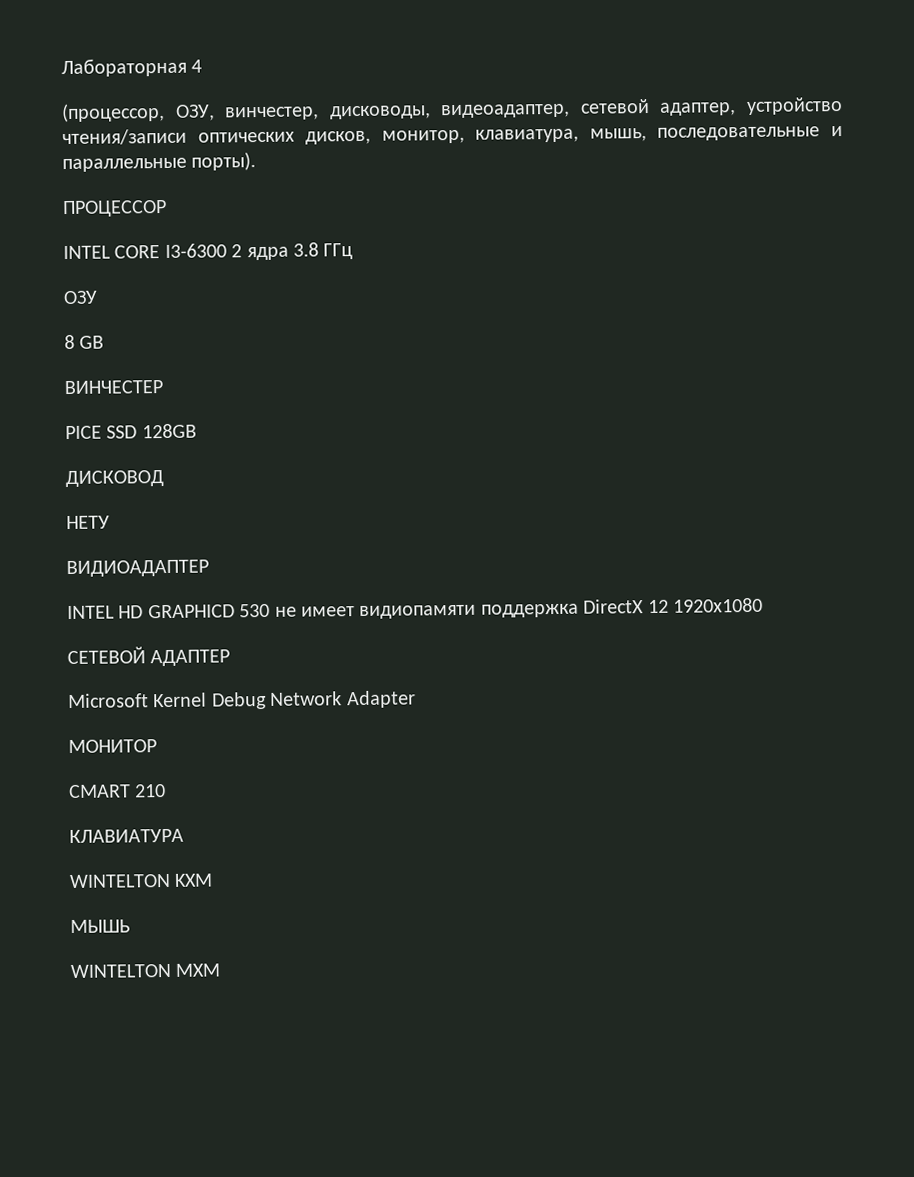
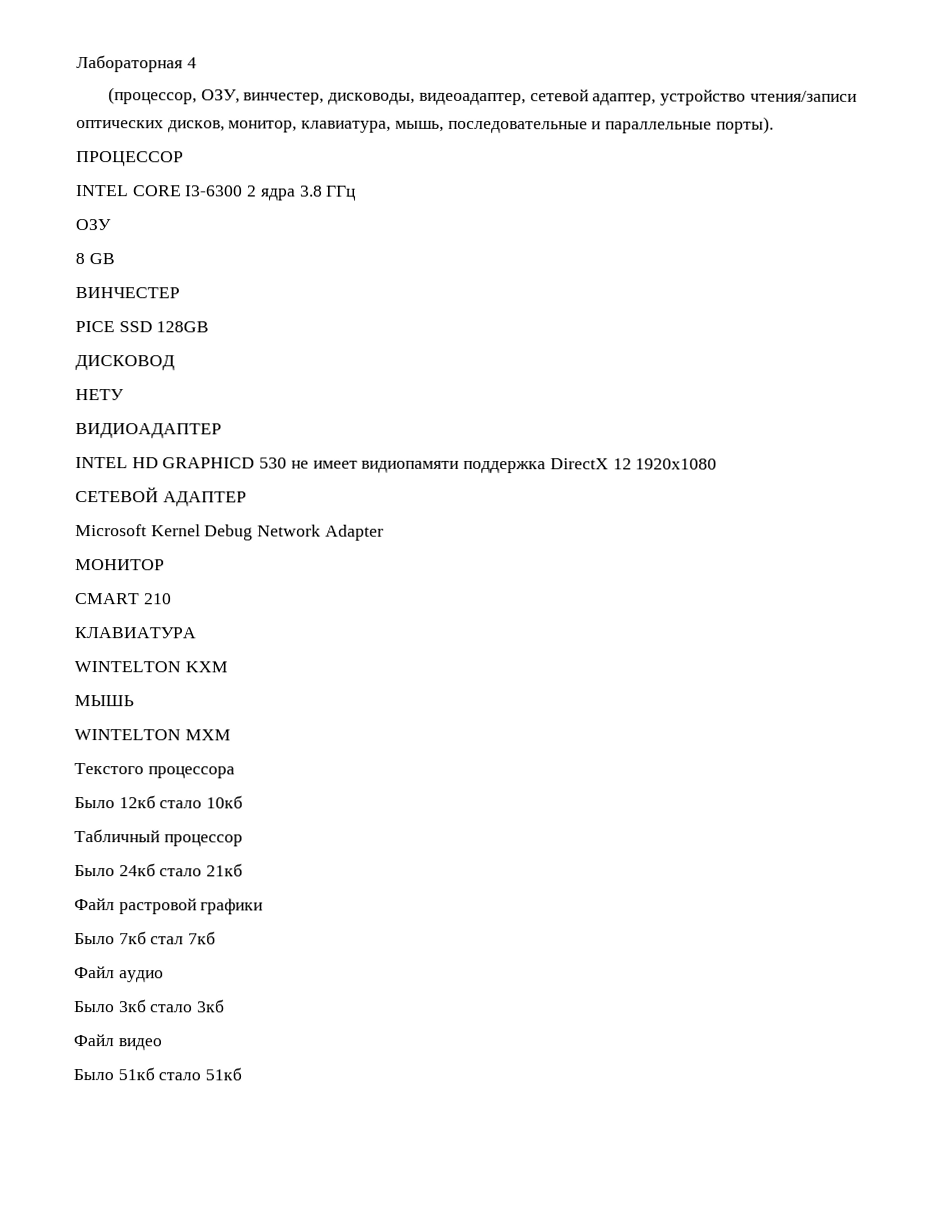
+ Текстого процессора
+ Было 12кб стало 10кб
+ Табличный процессор
+ Было 24кб стало 21кб
+ Файл растровой графики
+ Было 7кб стал 7кб
+ Файл аудио
+ Было 3кб стало 3кб
+ Файл видео
+ Было 51кб стало 51кб

